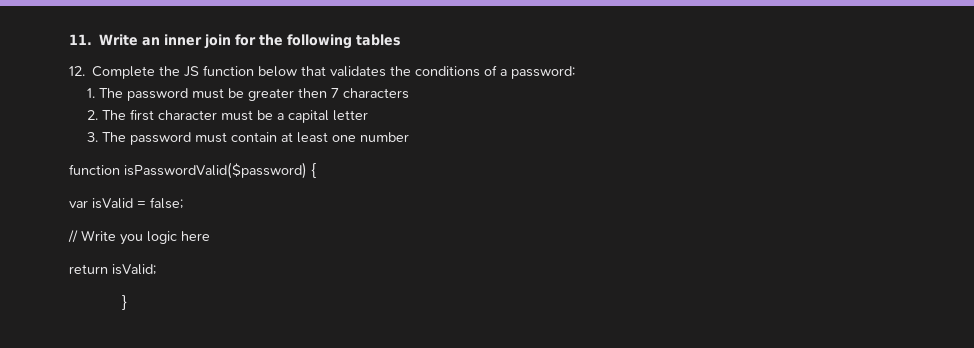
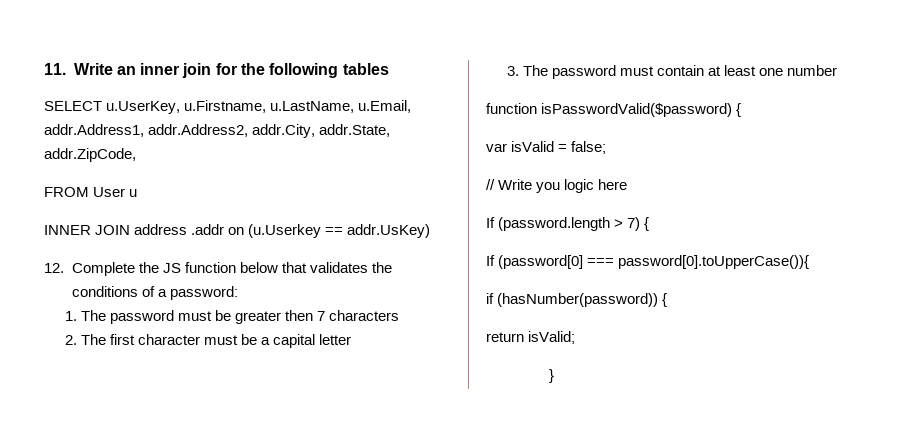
+ SELECT u.UserKey, u.Firstname, u.LastName, u.Email, addr.Address1, addr.Address2, addr.City, addr.State, addr.ZipCode,
+ FROM User u
+ INNER JOIN address .addr on (u.Userkey == addr.UsKey)
+ If (password.length > 7) {
+ If (password[0] === password[0].toUpperCase()){
+ if (hasNumber(password)) {

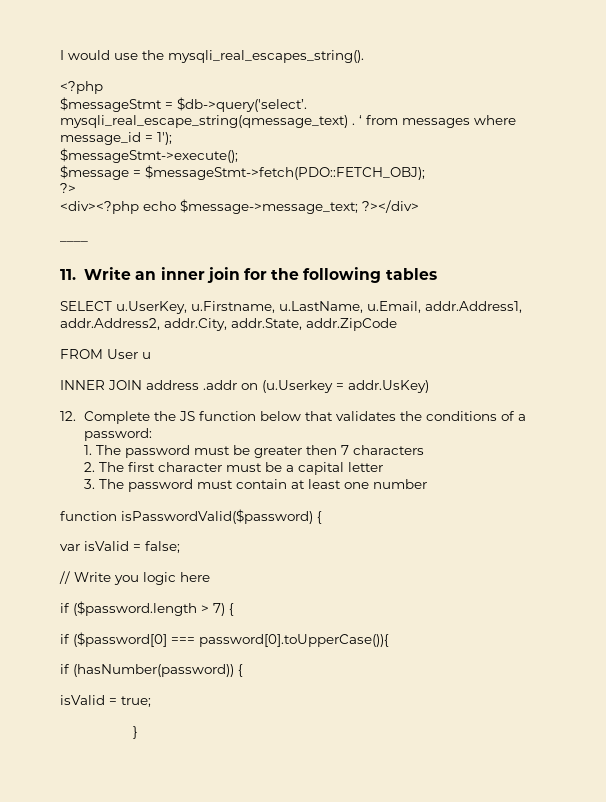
+ I would use the mysqli_real_escapes_string().
+ <?php
+ $messageStmt = $db->query('select’. mysqli_real_escape_string(qmessage_text) . ‘ from messages where message_id = 1');
+ $messageStmt->execute();
+ $message = $messageStmt->fetch(PDO::FETCH_OBJ);
+ ?>
+ <div><?php echo $message->message_text; ?></div>
+ ____
- SELECT u.UserKey, u.Firstname, u.LastName, u.Email, addr.Address1, addr.Address2, addr.City, addr.State, addr.ZipCode,
+ SELECT u.UserKey, u.Firstname, u.LastName, u.Email, addr.Address1, addr.Address2, addr.City, addr.State, addr.ZipCode
- INNER JOIN address .addr on (u.Userkey == addr.UsKey)
+ INNER JOIN address .addr on (u.Userkey = addr.UsKey)
- If (password.length > 7) {
+ if ($password.length > 7) {
- If (password[0] === password[0].toUpperCase()){
+ if ($password[0] === password[0].toUpperCase()){
- return isValid;
+ isValid = true;

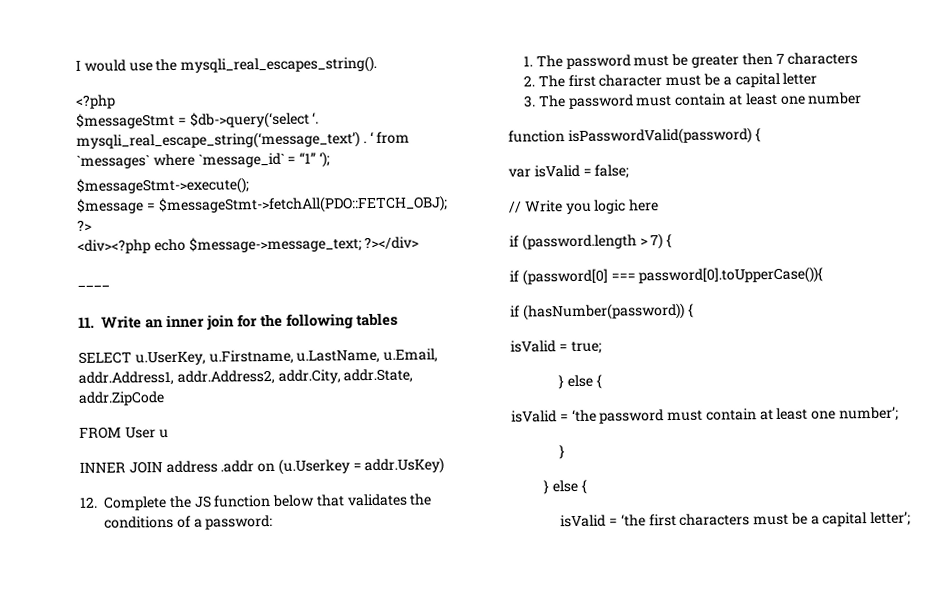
- $messageStmt = $db->query('select’. mysqli_real_escape_string(qmessage_text) . ‘ from messages where message_id = 1');
+ $messageStmt = $db->query(‘select ‘. mysqli_real_escape_string(‘message_text’) . ‘ from `messages` where `message_id` = “1” ‘);
- $message = $messageStmt->fetch(PDO::FETCH_OBJ);
+ $message = $messageStmt->fetchAll(PDO::FETCH_OBJ);
- function isPasswordValid($password) {
+ function isPasswordValid(password) {
- if ($password.length > 7) {
+ if (password.length > 7) {
- if ($password[0] === password[0].toUpperCase()){
+ if (password[0] === password[0].toUpperCase()){
  isValid = true;
+ } else {
+ isValid = ‘the password must contain at least one number’;
  }
+ } else {
+ isValid = ‘the first characters must be a capital letter’;

